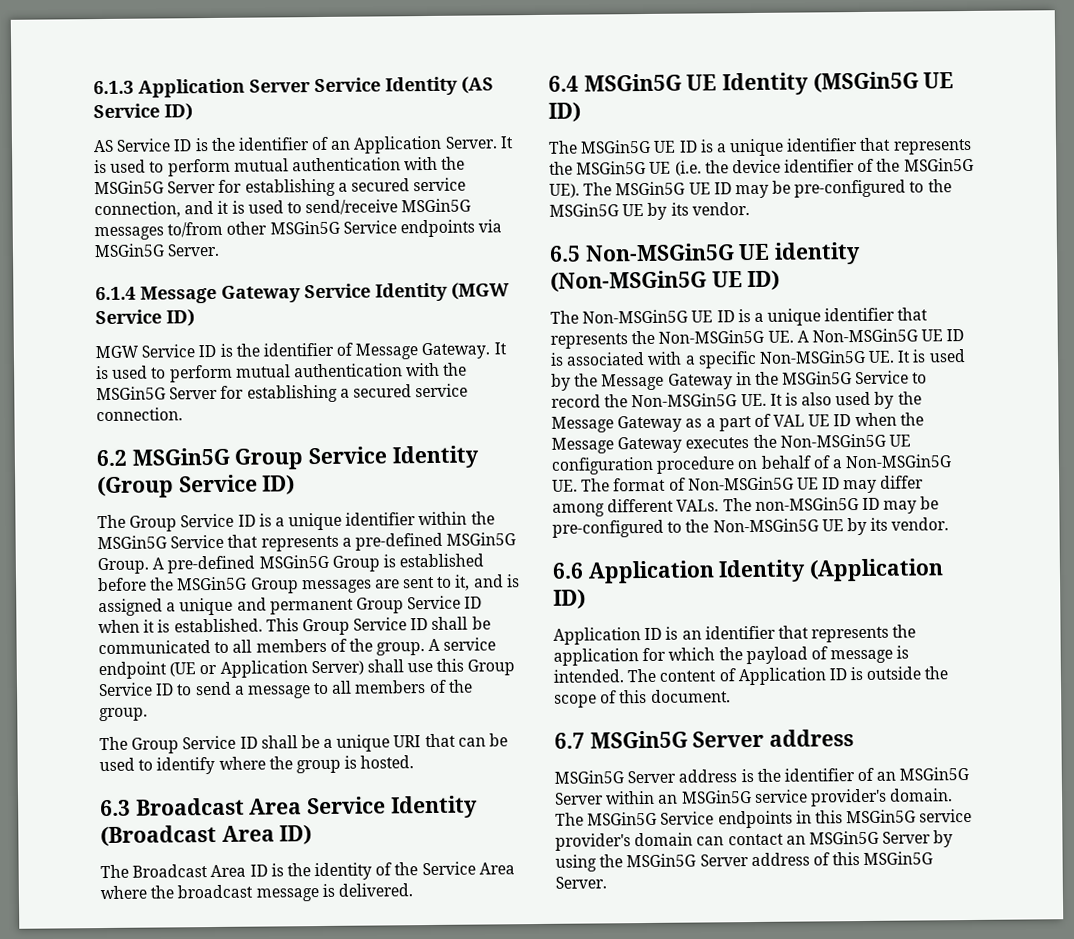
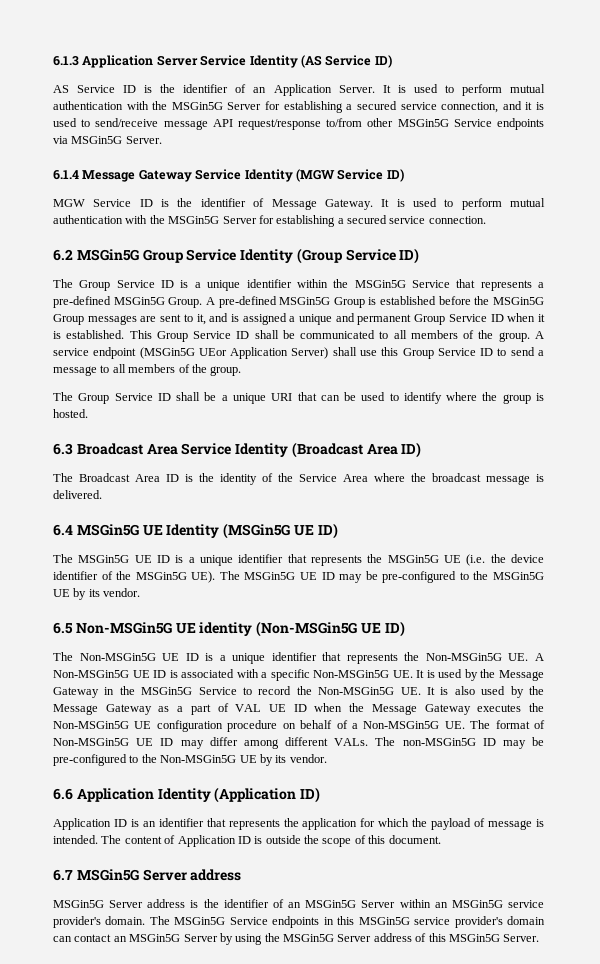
- It is used to perform mutual authentication with the MSGin5G Server for establishing a secured service connection, and it is used to send/receive MSGin5G messages to/from other MSGin5G Service endpoints via MSGin5G Server.
+ It is used to perform mutual authentication with the MSGin5G Server for establishing a secured service connection, and it is used to send/receive message API request/response to/from other MSGin5G Service endpoints via MSGin5G Server.
- A service endpoint (UE or Application Server) shall use this Group Service ID to send a message to all members of the group.
+ A service endpoint (MSGin5G UEor Application Server) shall use this Group Service ID to send a message to all members of the group.

